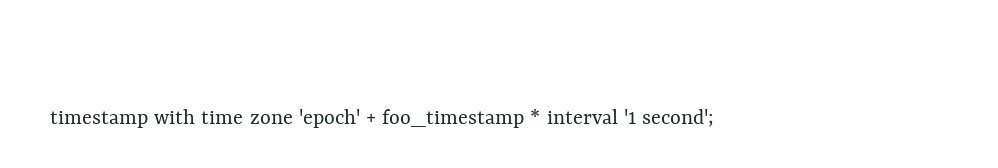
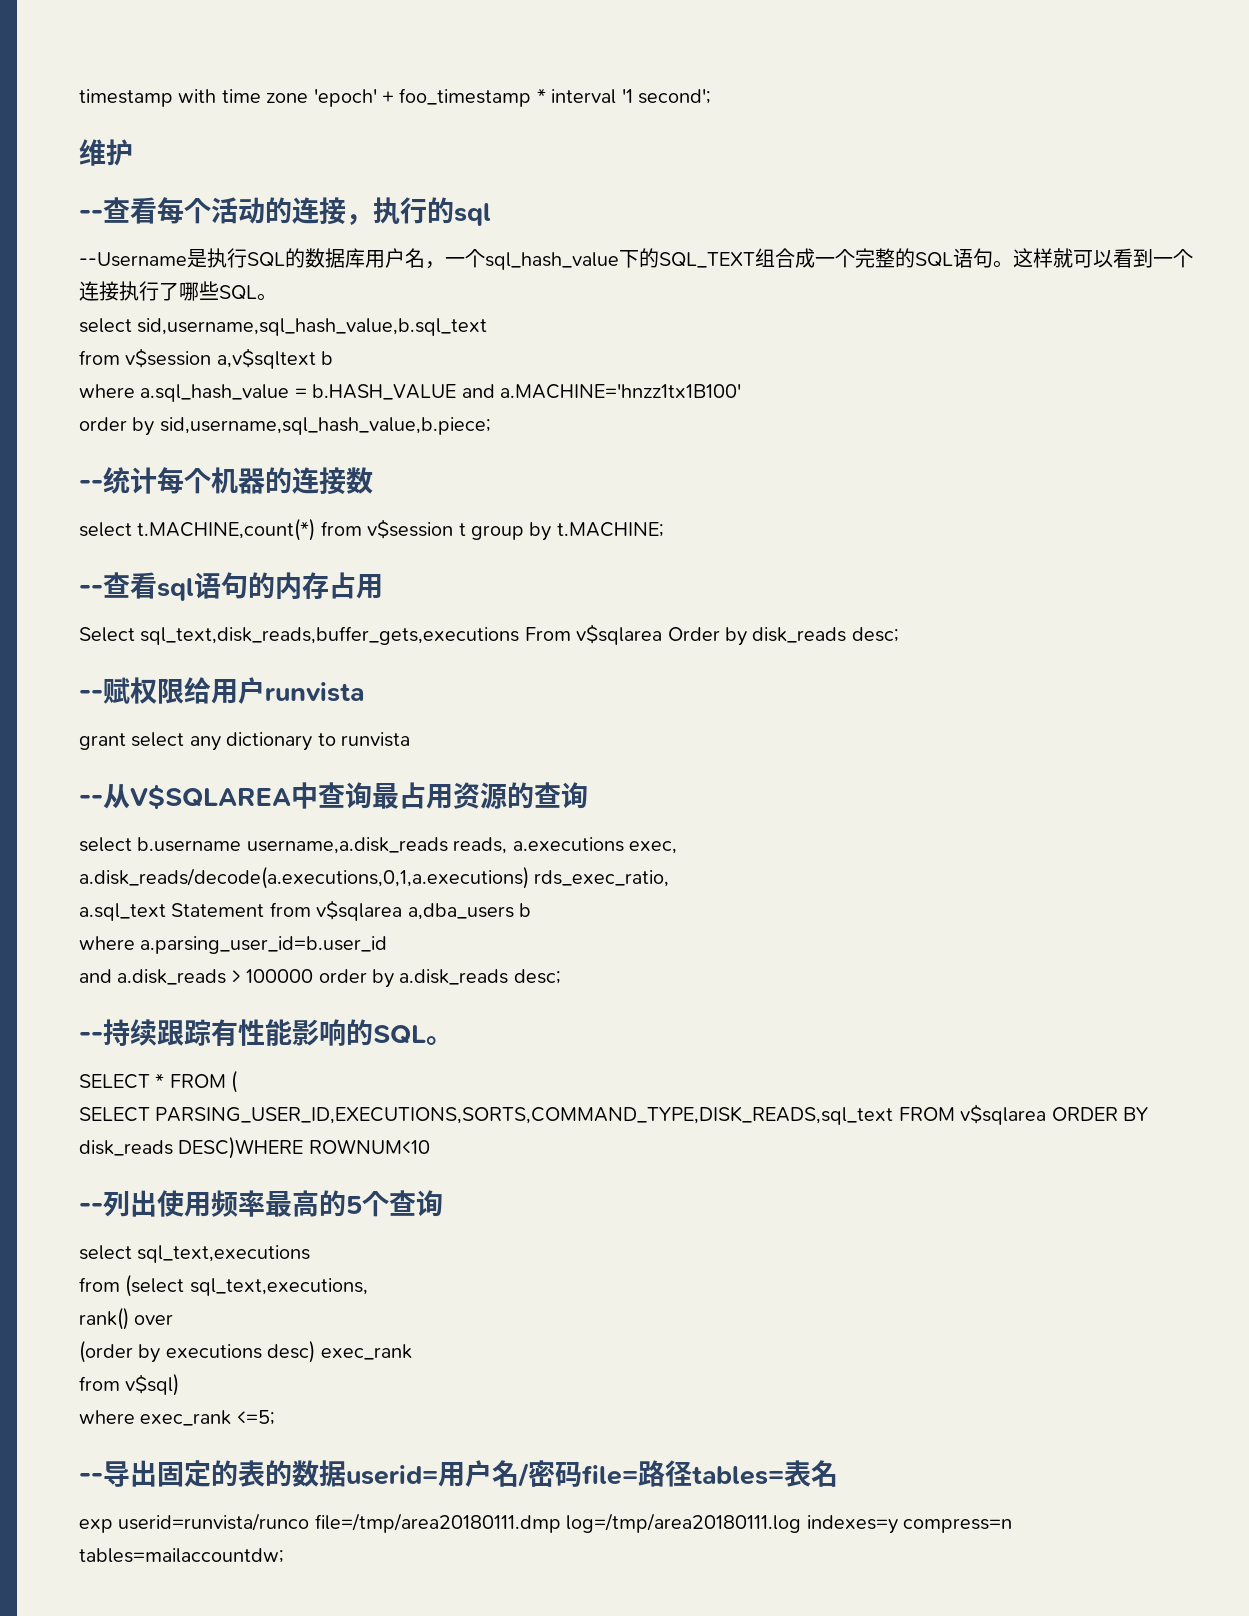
+ 维护
+ --查看每个活动的连接，执行的sql
+ --Username是执行SQL的数据库用户名，一个sql_hash_value下的SQL_TEXT组合成一个完整的SQL语句。这样就可以看到一个连接执行了哪些SQL。
+ select sid,username,sql_hash_value,b.sql_text
+ from v$session a,v$sqltext b
+ where a.sql_hash_value = b.HASH_VALUE and a.MACHINE='hnzz1tx1B100'
+ order by sid,username,sql_hash_value,b.piece;
+ --统计每个机器的连接数
+ select t.MACHINE,count(*) from v$session t group by t.MACHINE;
+ --查看sql语句的内存占用
+ Select sql_text,disk_reads,buffer_gets,executions From v$sqlarea Order by disk_reads desc;
+ --赋权限给用户runvista
+ grant select any dictionary to runvista
+ --从V$SQLAREA中查询最占用资源的查询
+ select b.username username,a.disk_reads reads, a.executions exec,
+ a.disk_reads/decode(a.executions,0,1,a.executions) rds_exec_ratio,
+ a.sql_text Statement from v$sqlarea a,dba_users b
+ where a.parsing_user_id=b.user_id
+ and a.disk_reads > 100000 order by a.disk_reads desc;
+ --持续跟踪有性能影响的SQL。
+ SELECT * FROM (
+ SELECT PARSING_USER_ID,EXECUTIONS,SORTS,COMMAND_TYPE,DISK_READS,sql_text FROM v$sqlarea ORDER BY disk_reads DESC)WHERE ROWNUM<10
+ --列出使用频率最高的5个查询
+ select sql_text,executions
+ from (select sql_text,executions,
+ rank() over
+ (order by executions desc) exec_rank
+ from v$sql)
+ where exec_rank <=5;
+ --导出固定的表的数据userid=用户名/密码file=路径tables=表名
+ exp userid=runvista/runco file=/tmp/area20180111.dmp log=/tmp/area20180111.log indexes=y compress=n tables=mailaccountdw;

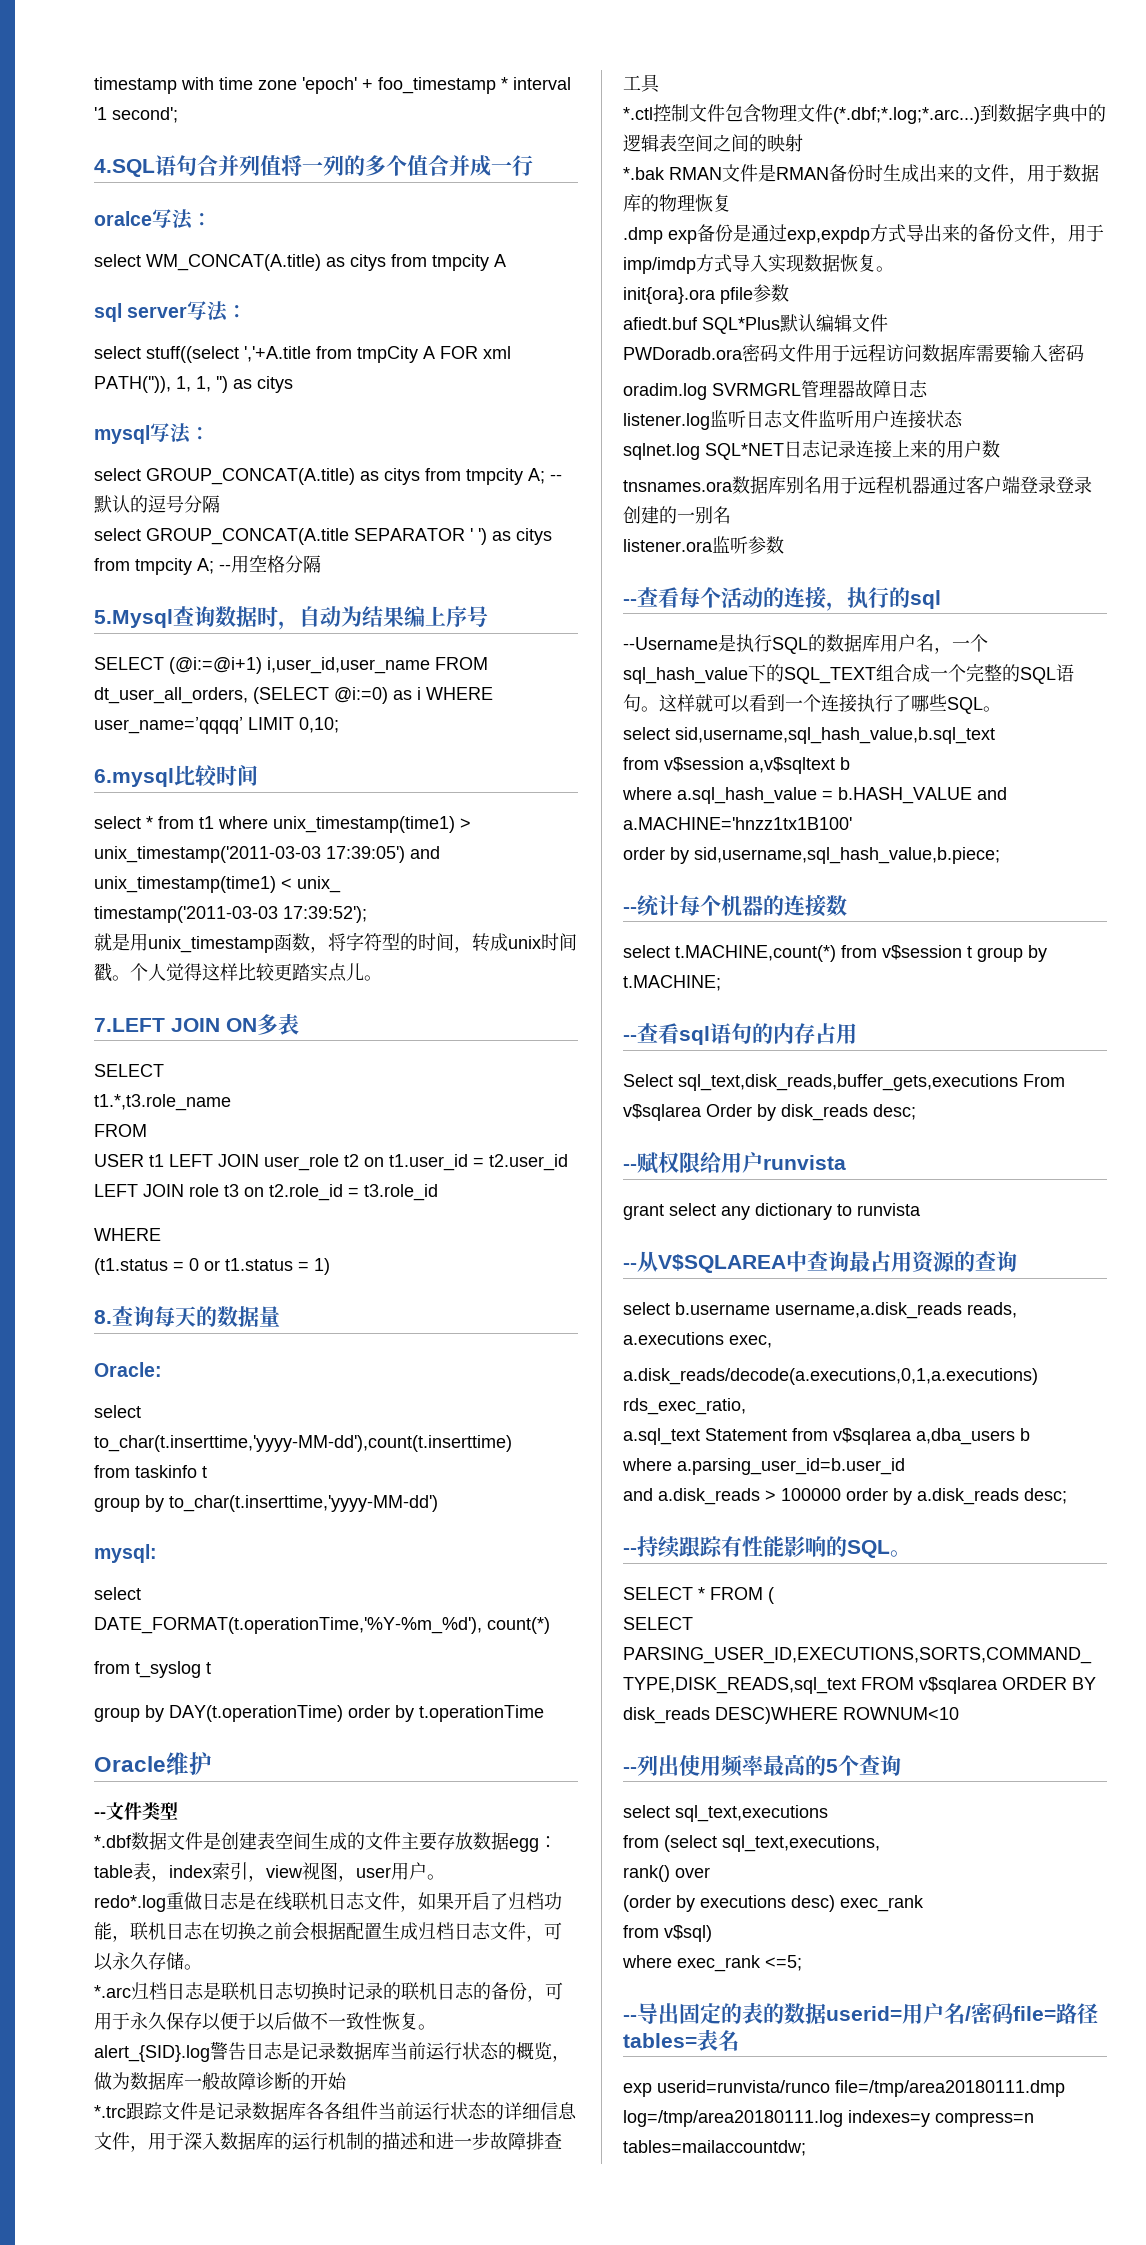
- 维护
+ 4.SQL语句合并列值将一列的多个值合并成一行
+ oralce写法：
+ select WM_CONCAT(A.title) as citys from tmpcity A
+ sql server写法：
+ select stuff((select ','+A.title from tmpCity A FOR xml PATH('')), 1, 1, '') as citys
+ mysql写法：
+ select GROUP_CONCAT(A.title) as citys from tmpcity A; --默认的逗号分隔
+ select GROUP_CONCAT(A.title SEPARATOR ' ') as citys from tmpcity A; --用空格分隔
+ 5.Mysql查询数据时，自动为结果编上序号
+ SELECT (@i:=@i+1) i,user_id,user_name FROM dt_user_all_orders, (SELECT @i:=0) as i WHERE user_name=’qqqq’ LIMIT 0,10;
+ 6.mysql比较时间
+ select * from t1 where unix_timestamp(time1) > unix_timestamp('2011-03-03 17:39:05') and unix_timestamp(time1) < unix_
+ timestamp('2011-03-03 17:39:52');
+ 就是用unix_timestamp函数，将字符型的时间，转成unix时间戳。个人觉得这样比较更踏实点儿。
+ 7.LEFT JOIN ON多表
+ SELECT
+ t1.*,t3.role_name
+ FROM
+ USER t1 LEFT JOIN user_role t2 on t1.user_id = t2.user_id LEFT JOIN role t3 on t2.role_id = t3.role_id
+ WHERE
+ (t1.status = 0 or t1.status = 1)
+ 8.查询每天的数据量
+ Oracle:
+ select
+ to_char(t.inserttime,'yyyy-MM-dd'),count(t.inserttime)
+ from taskinfo t
+ group by to_char(t.inserttime,'yyyy-MM-dd')
+ mysql:
+ select
+ DATE_FORMAT(t.operationTime,'%Y-%m_%d'), count(*)
+ from t_syslog t
+ group by DAY(t.operationTime) order by t.operationTime
+ Oracle维护
+ --文件类型
+ *.dbf数据文件是创建表空间生成的文件主要存放数据egg：table表，index索引，view视图，user用户。
+ redo*.log重做日志是在线联机日志文件，如果开启了归档功能，联机日志在切换之前会根据配置生成归档日志文件，可以永久存储。
+ *.arc归档日志是联机日志切换时记录的联机日志的备份，可用于永久保存以便于以后做不一致性恢复。
+ alert_{SID}.log警告日志是记录数据库当前运行状态的概览，做为数据库一般故障诊断的开始
+ *.trc跟踪文件是记录数据库各各组件当前运行状态的详细信息文件，用于深入数据库的运行机制的描述和进一步故障排查工具
+ *.ctl控制文件包含物理文件(*.dbf;*.log;*.arc...)到数据字典中的逻辑表空间之间的映射
+ *.bak RMAN文件是RMAN备份时生成出来的文件，用于数据库的物理恢复
+ .dmp exp备份是通过exp,expdp方式导出来的备份文件，用于imp/imdp方式导入实现数据恢复。
+ init{ora}.ora pfile参数
+ afiedt.buf SQL*Plus默认编辑文件
+ PWDoradb.ora密码文件用于远程访问数据库需要输入密码
+ oradim.log SVRMGRL管理器故障日志
+ listener.log监听日志文件监听用户连接状态
+ sqlnet.log SQL*NET日志记录连接上来的用户数
+ tnsnames.ora数据库别名用于远程机器通过客户端登录登录创建的一别名
+ listener.ora监听参数

